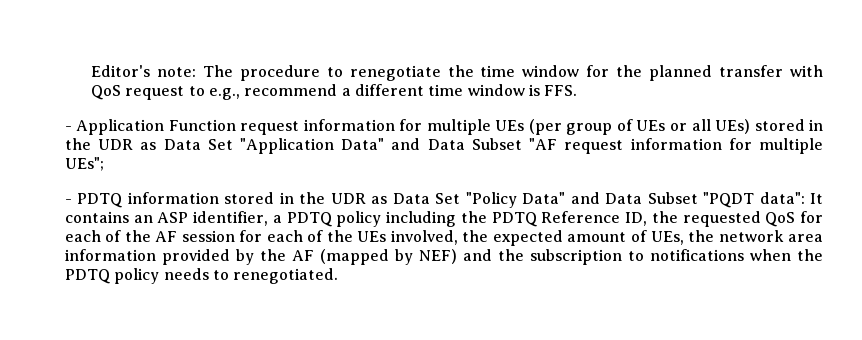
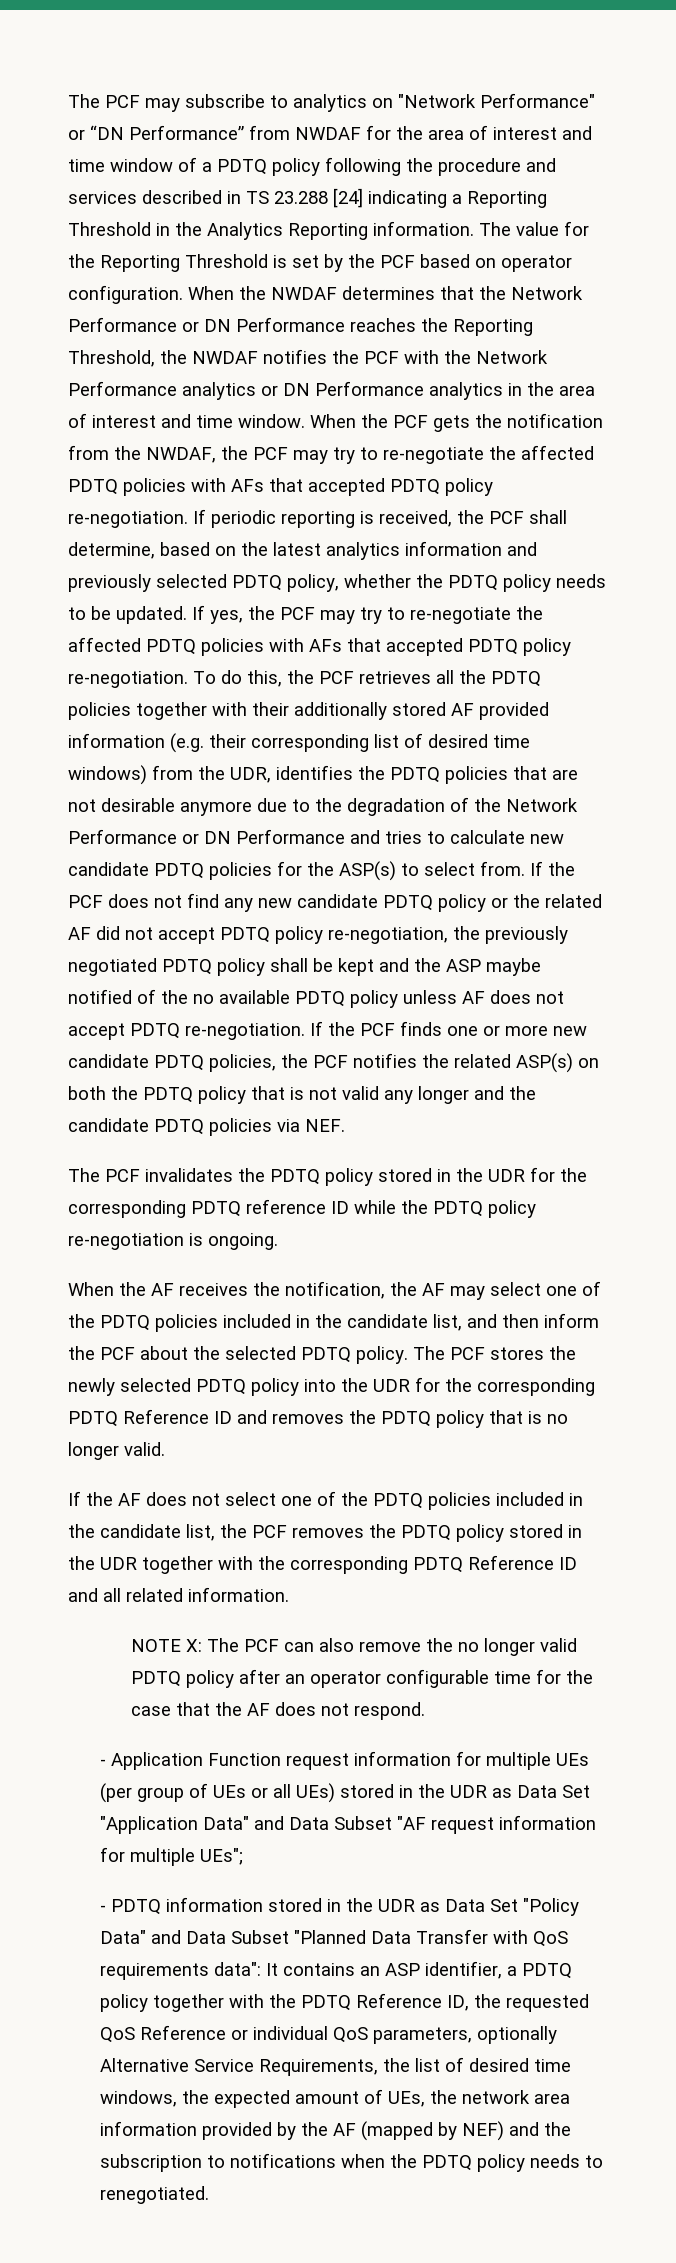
- Editor's note: The procedure to renegotiate the time window for the planned transfer with QoS request to e.g., recommend a different time window is FFS.
+ The PCF may subscribe to analytics on "Network Performance" or “DN Performance” from NWDAF for the area of interest and time window of a PDTQ policy following the procedure and services described in TS 23.288 [24] indicating a Reporting Threshold in the Analytics Reporting information. The value for the Reporting Threshold is set by the PCF based on operator configuration. When the NWDAF determines that the Network Performance or DN Performance reaches the Reporting Threshold, the NWDAF notifies the PCF with the Network Performance analytics or DN Performance analytics in the area of interest and time window. When the PCF gets the notification from the NWDAF, the PCF may try to re-negotiate the affected PDTQ policies with AFs that accepted PDTQ policy re-negotiation. If periodic reporting is received, the PCF shall determine, based on the latest analytics information and previously selected PDTQ policy, whether the PDTQ policy needs to be updated. If yes, the PCF may try to re-negotiate the affected PDTQ policies with AFs that accepted PDTQ policy re-negotiation. To do this, the PCF retrieves all the PDTQ policies together with their additionally stored AF provided information (e.g. their corresponding list of desired time windows) from the UDR, identifies the PDTQ policies that are not desirable anymore due to the degradation of the Network Performance or DN Performance and tries to calculate new candidate PDTQ policies for the ASP(s) to select from. If the PCF does not find any new candidate PDTQ policy or the related AF did not accept PDTQ policy re-negotiation, the previously negotiated PDTQ policy shall be kept and the ASP maybe notified of the no available PDTQ policy unless AF does not accept PDTQ re-negotiation. If the PCF finds one or more new candidate PDTQ policies, the PCF notifies the related ASP(s) on both the PDTQ policy that is not valid any longer and the candidate PDTQ policies via NEF.
+ The PCF invalidates the PDTQ policy stored in the UDR for the corresponding PDTQ reference ID while the PDTQ policy re-negotiation is ongoing.
+ When the AF receives the notification, the AF may select one of the PDTQ policies included in the candidate list, and then inform the PCF about the selected PDTQ policy. The PCF stores the newly selected PDTQ policy into the UDR for the corresponding PDTQ Reference ID and removes the PDTQ policy that is no longer valid.
+ If the AF does not select one of the PDTQ policies included in the candidate list, the PCF removes the PDTQ policy stored in the UDR together with the corresponding PDTQ Reference ID and all related information.
+ NOTE X: The PCF can also remove the no longer valid PDTQ policy after an operator configurable time for the case that the AF does not respond.
- - PDTQ information stored in the UDR as Data Set "Policy Data" and Data Subset "PQDT data": It contains an ASP identifier, a PDTQ policy including the PDTQ Reference ID, the requested QoS for each of the AF session for each of the UEs involved, the expected amount of UEs, the network area information provided by the AF (mapped by NEF) and the subscription to notifications when the PDTQ policy needs to renegotiated.
+ - PDTQ information stored in the UDR as Data Set "Policy Data" and Data Subset "Planned Data Transfer with QoS requirements data": It contains an ASP identifier, a PDTQ policy together with the PDTQ Reference ID, the requested QoS Reference or individual QoS parameters, optionally Alternative Service Requirements, the list of desired time windows, the expected amount of UEs, the network area information provided by the AF (mapped by NEF) and the subscription to notifications when the PDTQ policy needs to renegotiated.

